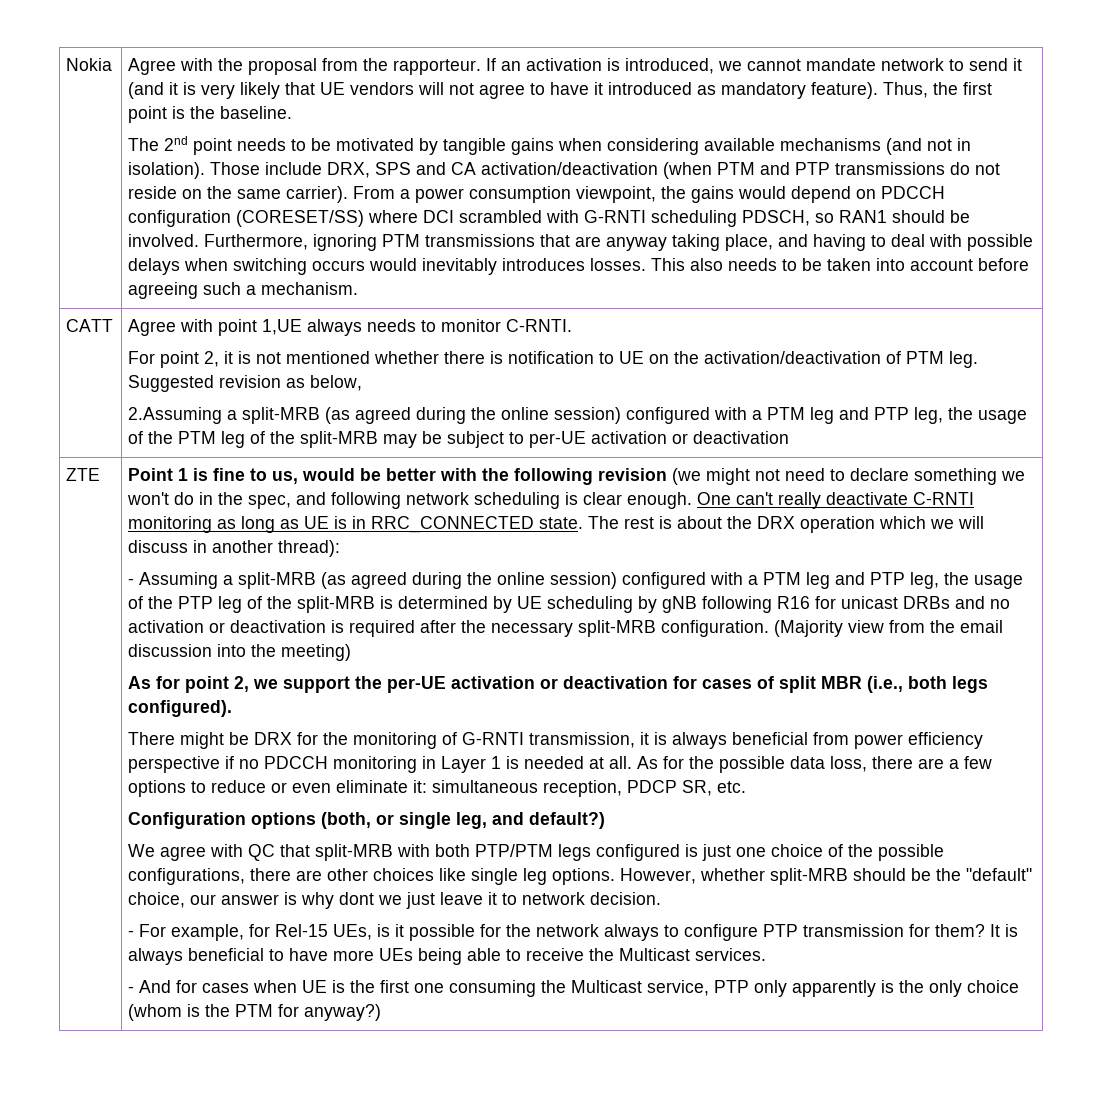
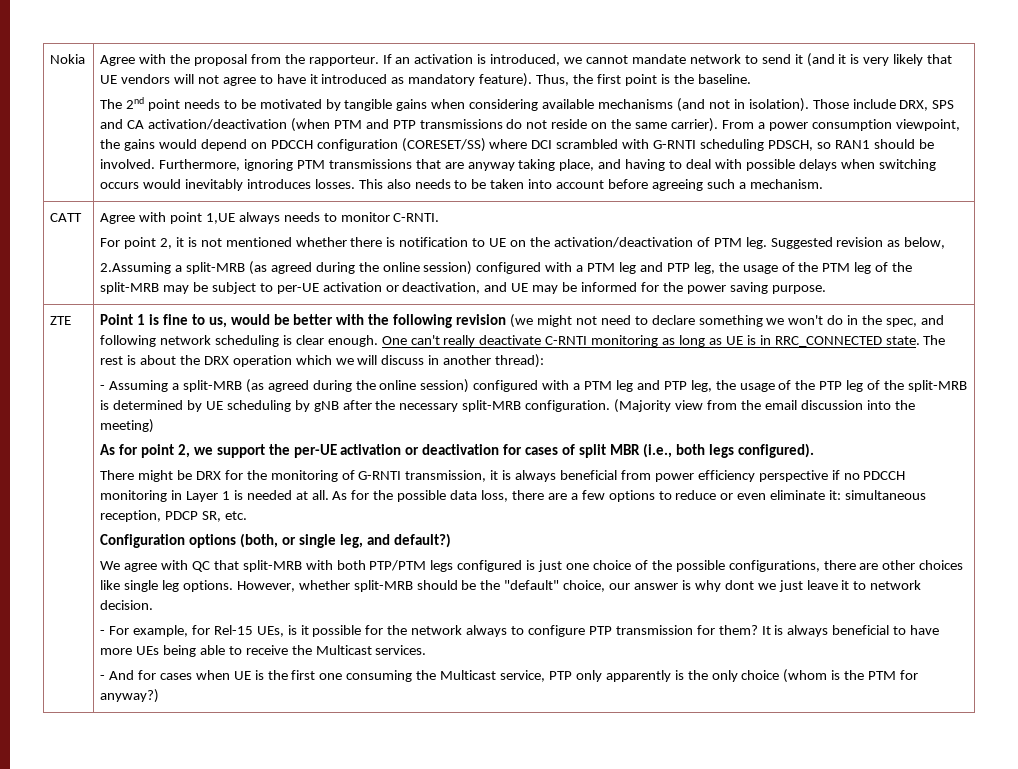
- 2.Assuming a split-MRB (as agreed during the online session) configured with a PTM leg and PTP leg, the usage of the PTM leg of the split-MRB may be subject to per-UE activation or deactivation
+ 2.Assuming a split-MRB (as agreed during the online session) configured with a PTM leg and PTP leg, the usage of the PTM leg of the split-MRB may be subject to per-UE activation or deactivation, and UE may be informed for the power saving purpose.
- - Assuming a split-MRB (as agreed during the online session) configured with a PTM leg and PTP leg, the usage of the PTP leg of the split-MRB is determined by UE scheduling by gNB following R16 for unicast DRBs and no activation or deactivation is required after the necessary split-MRB configuration.
+ - Assuming a split-MRB (as agreed during the online session) configured with a PTM leg and PTP leg, the usage of the PTP leg of the split-MRB is determined by UE scheduling by gNB after the necessary split-MRB configuration.

